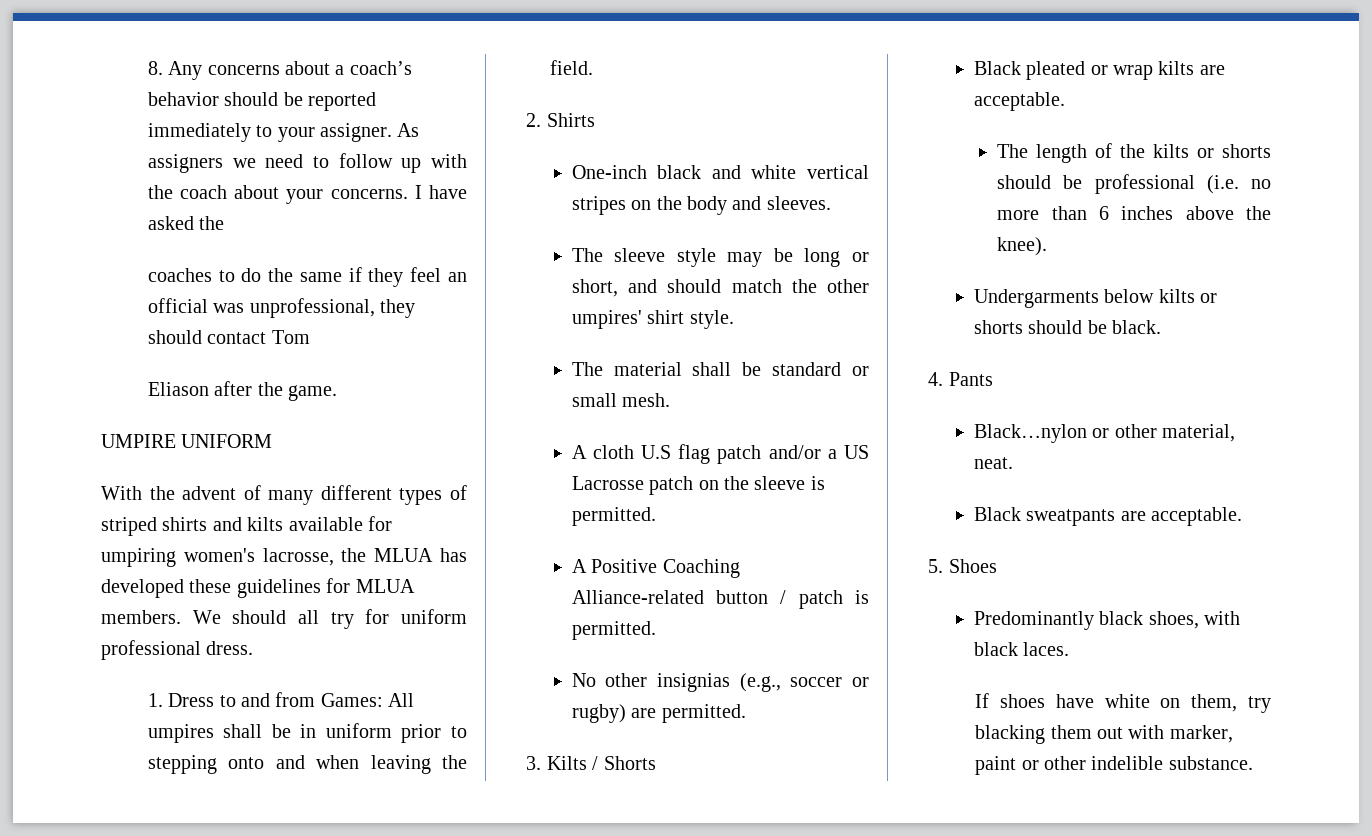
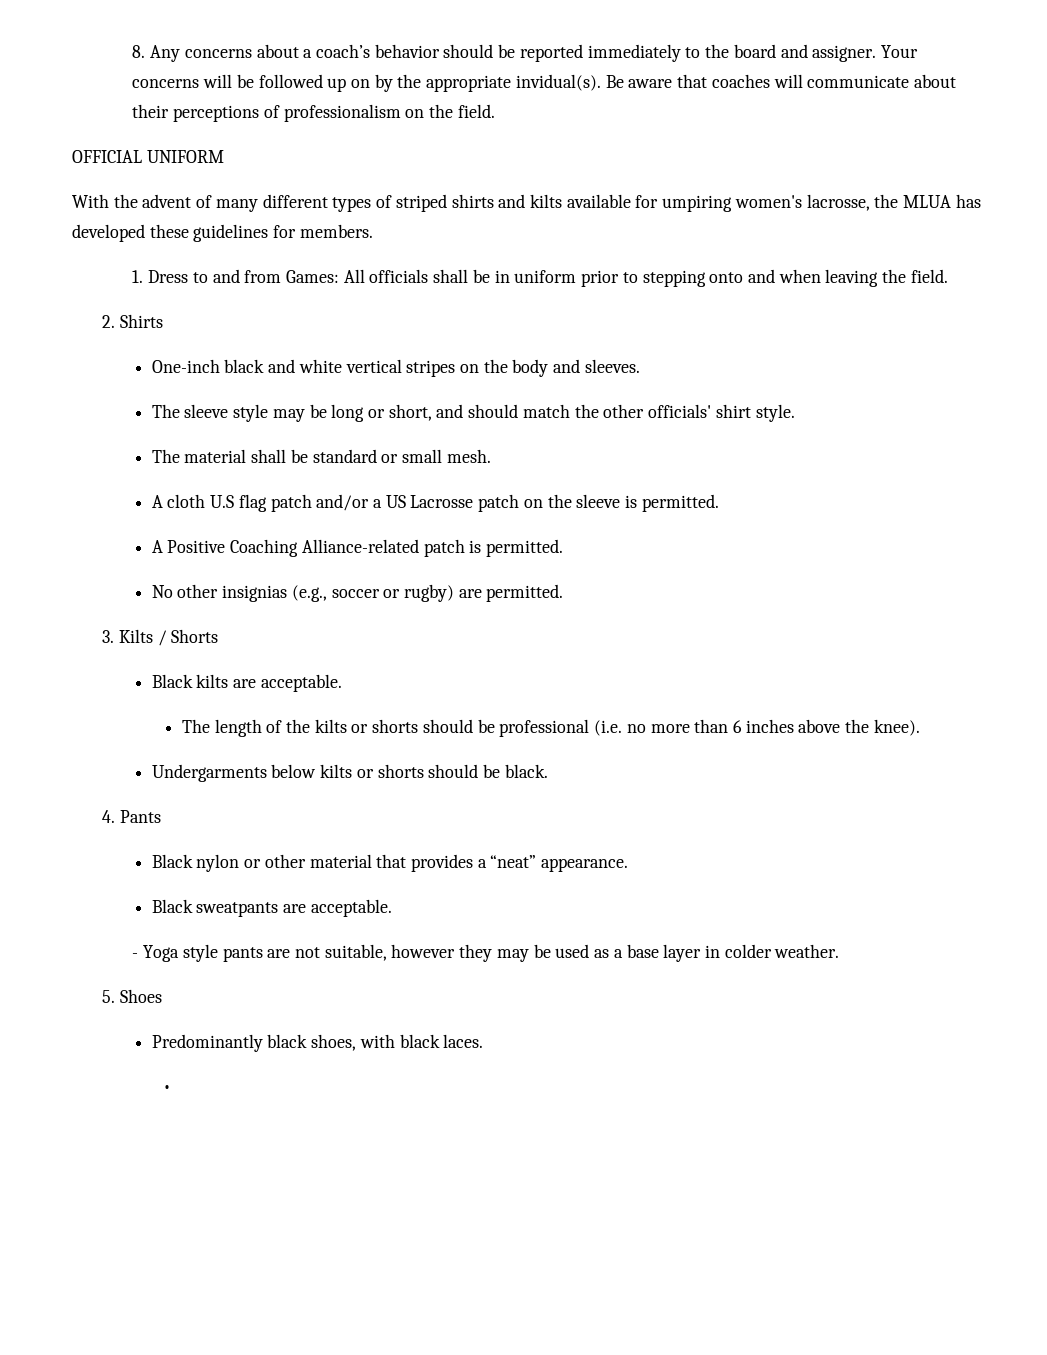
- 8. Any concerns about a coach’s behavior should be reported immediately to your assigner. As assigners we need to follow up with the coach about your concerns. I have asked the
- coaches to do the same if they feel an official was unprofessional, they should contact Tom
- Eliason after the game.
- UMPIRE UNIFORM
+ 8. Any concerns about a coach’s behavior should be reported immediately to the board and assigner. Your concerns will be followed up on by the appropriate invidual(s). Be aware that coaches will communicate about their perceptions of professionalism on the field.
+ OFFICIAL UNIFORM
- With the advent of many different types of striped shirts and kilts available for umpiring women's lacrosse, the MLUA has developed these guidelines for MLUA members. We should all try for uniform professional dress.
+ With the advent of many different types of striped shirts and kilts available for umpiring women's lacrosse, the MLUA has developed these guidelines for members.
- 1. Dress to and from Games: All umpires shall be in uniform prior to stepping onto and when leaving the field.
+ 1. Dress to and from Games: All officials shall be in uniform prior to stepping onto and when leaving the field.
- The sleeve style may be long or short, and should match the other umpires' shirt style.
+ The sleeve style may be long or short, and should match the other officials' shirt style.
- A Positive Coaching Alliance-related button / patch is permitted.
+ A Positive Coaching Alliance-related patch is permitted.
- Black pleated or wrap kilts are acceptable.
+ Black kilts are acceptable.
- Black…nylon or other material, neat.
+ Black nylon or other material that provides a “neat” appearance.
  Black sweatpants are acceptable.
+ - Yoga style pants are not suitable, however they may be used as a base layer in colder weather.
- If shoes have white on them, try blacking them out with marker, paint or other indelible substance.
+ •

